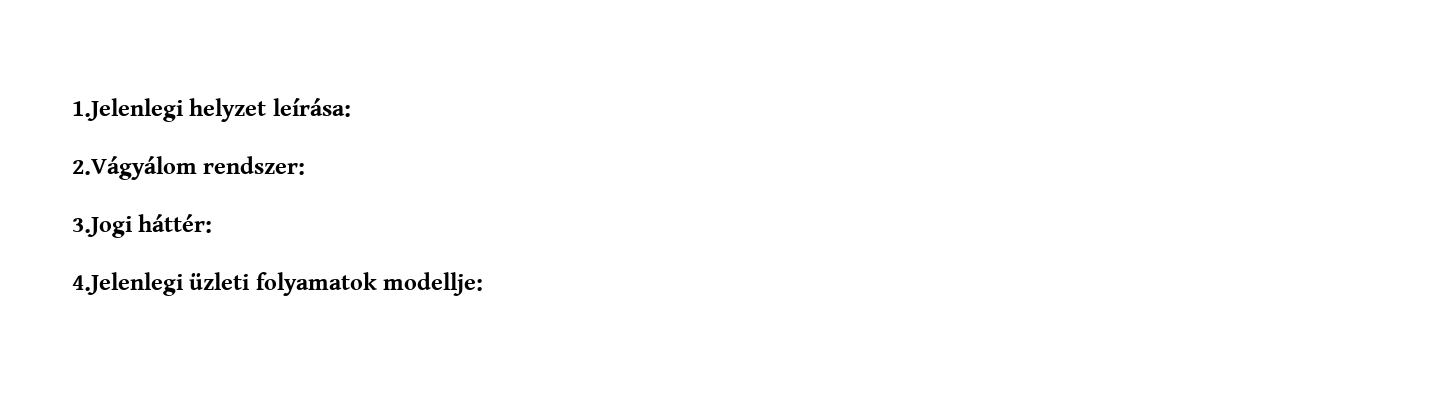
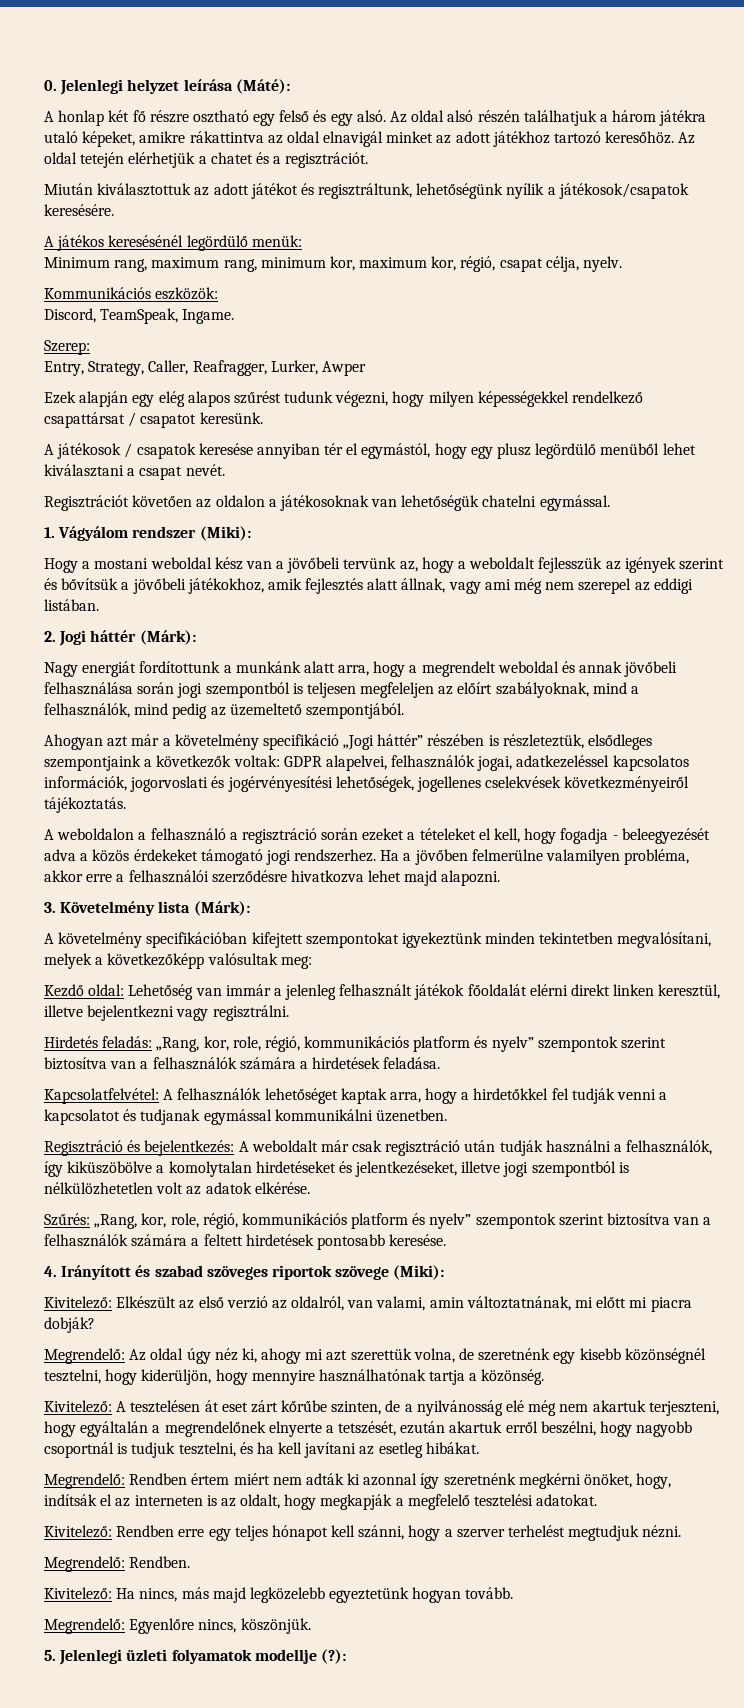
- 1.Jelenlegi helyzet leírása:
- 2.Vágyálom rendszer:
- 3.Jogi háttér:
- 4.Jelenlegi üzleti folyamatok modellje:
+ 0. Jelenlegi helyzet leírása (Máté):
+ A honlap két fő részre osztható egy felső és egy alsó. Az oldal alsó részén találhatjuk a három játékra utaló képeket, amikre rákattintva az oldal elnavigál minket az adott játékhoz tartozó keresőhöz. Az oldal tetején elérhetjük a chatet és a regisztrációt.
+ Miután kiválasztottuk az adott játékot és regisztráltunk, lehetőségünk nyílik a játékosok/csapatok keresésére.
+ A játékos keresésénél legördülő menük:
+ Minimum rang, maximum rang, minimum kor, maximum kor, régió, csapat célja, nyelv.
+ Kommunikációs eszközök:
+ Discord, TeamSpeak, Ingame.
+ Szerep:
+ Entry, Strategy, Caller, Reafragger, Lurker, Awper
+ Ezek alapján egy elég alapos szűrést tudunk végezni, hogy milyen képességekkel rendelkező csapattársat / csapatot keresünk.
+ A játékosok / csapatok keresése annyiban tér el egymástól, hogy egy plusz legördülő menüből lehet kiválasztani a csapat nevét.
+ Regisztrációt követően az oldalon a játékosoknak van lehetőségük chatelni egymással.
+ 1. Vágyálom rendszer (Miki):
+ Hogy a mostani weboldal kész van a jövőbeli tervünk az, hogy a weboldalt fejlesszük az igények szerint és bővítsük a jövőbeli játékokhoz, amik fejlesztés alatt állnak, vagy ami még nem szerepel az eddigi listában.
+ 2. Jogi háttér (Márk):
+ Nagy energiát fordítottunk a munkánk alatt arra, hogy a megrendelt weboldal és annak jövőbeli felhasználása során jogi szempontból is teljesen megfeleljen az előírt szabályoknak, mind a felhasználók, mind pedig az üzemeltető szempontjából.
+ Ahogyan azt már a követelmény specifikáció „Jogi háttér” részében is részleteztük, elsődleges szempontjaink a következők voltak: GDPR alapelvei, felhasználók jogai, adatkezeléssel kapcsolatos információk, jogorvoslati és jogérvényesítési lehetőségek, jogellenes cselekvések következményeiről tájékoztatás.
+ A weboldalon a felhasználó a regisztráció során ezeket a tételeket el kell, hogy fogadja - beleegyezését adva a közös érdekeket támogató jogi rendszerhez. Ha a jövőben felmerülne valamilyen probléma, akkor erre a felhasználói szerződésre hivatkozva lehet majd alapozni.
+ 3. Követelmény lista (Márk):
+ A követelmény specifikációban kifejtett szempontokat igyekeztünk minden tekintetben megvalósítani, melyek a következőképp valósultak meg:
+ Kezdő oldal: Lehetőség van immár a jelenleg felhasznált játékok főoldalát elérni direkt linken keresztül, illetve bejelentkezni vagy regisztrálni.
+ Hirdetés feladás: „Rang, kor, role, régió, kommunikációs platform és nyelv” szempontok szerint biztosítva van a felhasználók számára a hirdetések feladása.
+ Kapcsolatfelvétel: A felhasználók lehetőséget kaptak arra, hogy a hirdetőkkel fel tudják venni a kapcsolatot és tudjanak egymással kommunikálni üzenetben.
+ Regisztráció és bejelentkezés: A weboldalt már csak regisztráció után tudják használni a felhasználók, így kiküszöbölve a komolytalan hirdetéseket és jelentkezéseket, illetve jogi szempontból is nélkülözhetetlen volt az adatok elkérése.
+ Szűrés: „Rang, kor, role, régió, kommunikációs platform és nyelv” szempontok szerint biztosítva van a felhasználók számára a feltett hirdetések pontosabb keresése.
+ 4. Irányított és szabad szöveges riportok szövege (Miki):
+ Kivitelező: Elkészült az első verzió az oldalról, van valami, amin változtatnának, mi előtt mi piacra dobják?
+ Megrendelő: Az oldal úgy néz ki, ahogy mi azt szerettük volna, de szeretnénk egy kisebb közönségnél tesztelni, hogy kiderüljön, hogy mennyire használhatónak tartja a közönség.
+ Kivitelező: A tesztelésen át eset zárt kőrűbe szinten, de a nyilvánosság elé még nem akartuk terjeszteni, hogy egyáltalán a megrendelőnek elnyerte a tetszését, ezután akartuk erről beszélni, hogy nagyobb csoportnál is tudjuk tesztelni, és ha kell javítani az esetleg hibákat.
+ Megrendelő: Rendben értem miért nem adták ki azonnal így szeretnénk megkérni önöket, hogy, indítsák el az interneten is az oldalt, hogy megkapják a megfelelő tesztelési adatokat.
+ Kivitelező: Rendben erre egy teljes hónapot kell szánni, hogy a szerver terhelést megtudjuk nézni.
+ Megrendelő: Rendben.
+ Kivitelező: Ha nincs, más majd legközelebb egyeztetünk hogyan tovább.
+ Megrendelő: Egyenlőre nincs, köszönjük.
+ 5. Jelenlegi üzleti folyamatok modellje (?):

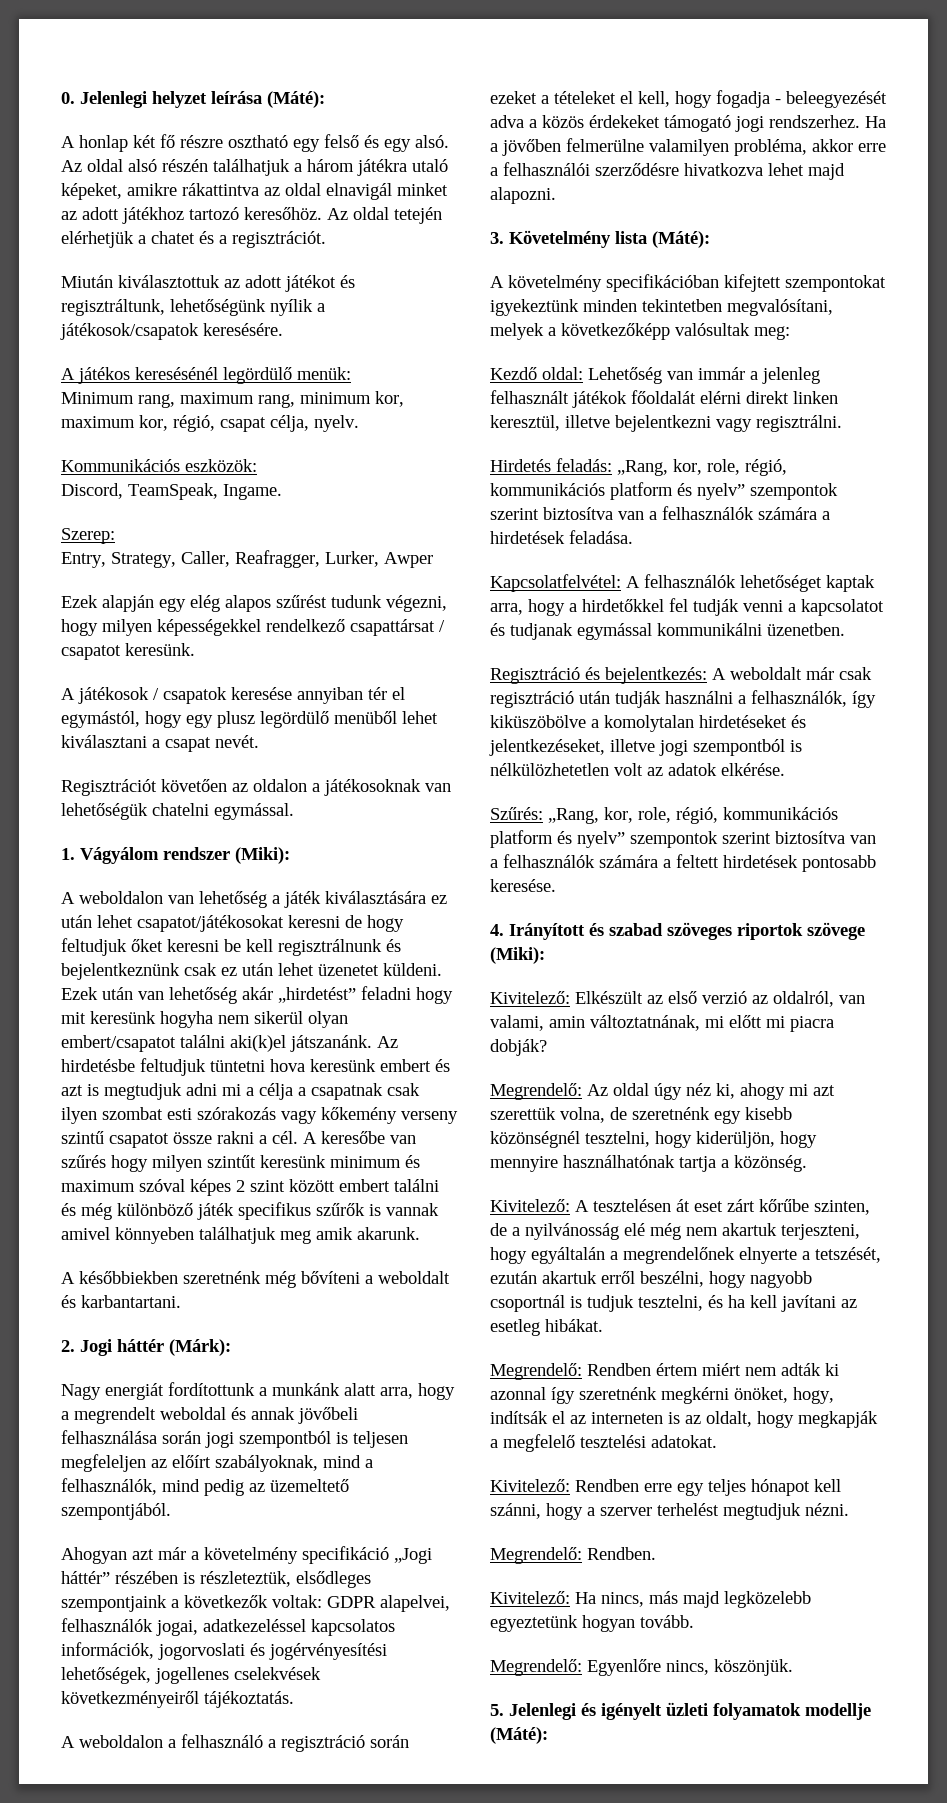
- Hogy a mostani weboldal kész van a jövőbeli tervünk az, hogy a weboldalt fejlesszük az igények szerint és bővítsük a jövőbeli játékokhoz, amik fejlesztés alatt állnak, vagy ami még nem szerepel az eddigi listában.
+ A weboldalon van lehetőség a játék kiválasztására ez után lehet csapatot/játékosokat keresni de hogy feltudjuk őket keresni be kell regisztrálnunk és bejelentkeznünk csak ez után lehet üzenetet küldeni. Ezek után van lehetőség akár „hirdetést” feladni hogy mit keresünk hogyha nem sikerül olyan embert/csapatot találni aki(k)el játszanánk. Az hirdetésbe feltudjuk tüntetni hova keresünk embert és azt is megtudjuk adni mi a célja a csapatnak csak ilyen szombat esti szórakozás vagy kőkemény verseny szintű csapatot össze rakni a cél. A keresőbe van szűrés hogy milyen szintűt keresünk minimum és maximum szóval képes 2 szint között embert találni és még különböző játék specifikus szűrők is vannak amivel könnyeben találhatjuk meg amik akarunk.
+ A későbbiekben szeretnénk még bővíteni a weboldalt és karbantartani.
- 3. Követelmény lista (Márk):
+ 3. Követelmény lista (Máté):
- 5. Jelenlegi üzleti folyamatok modellje (?):
+ 5. Jelenlegi és igényelt üzleti folyamatok modellje (Máté):

